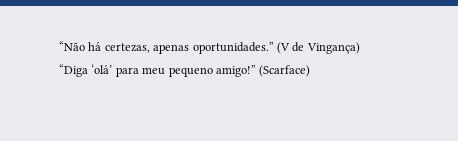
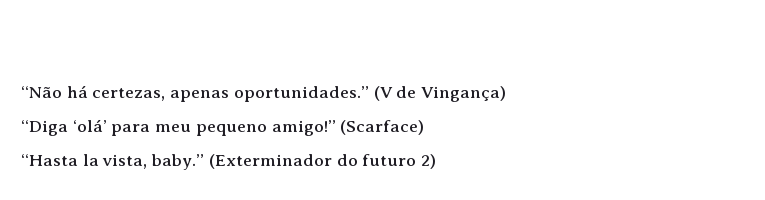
+ “Hasta la vista, baby.” (Exterminador do futuro 2)

